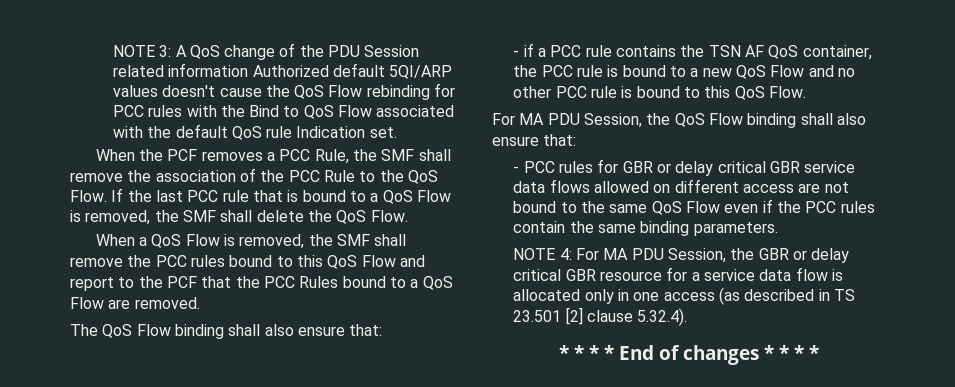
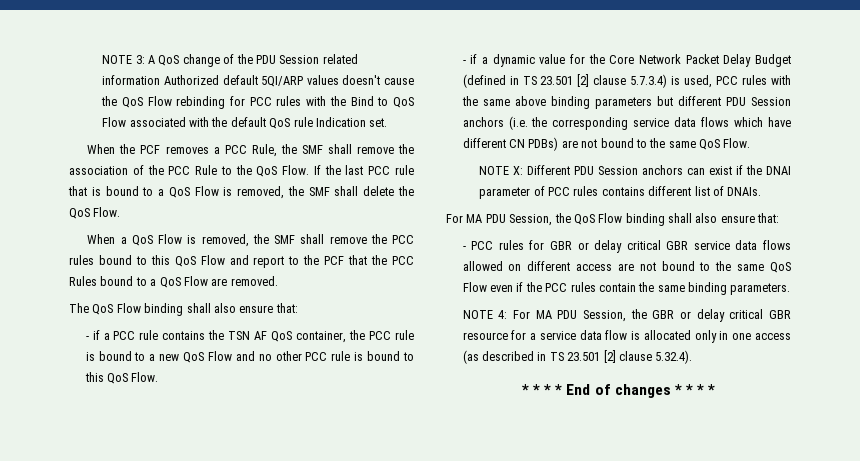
+ - if a dynamic value for the Core Network Packet Delay Budget (defined in TS 23.501 [2] clause 5.7.3.4) is used, PCC rules with the same above binding parameters but different PDU Session anchors (i.e. the corresponding service data flows which have different CN PDBs) are not bound to the same QoS Flow.
+ NOTE X: Different PDU Session anchors can exist if the DNAI parameter of PCC rules contains different list of DNAIs.

